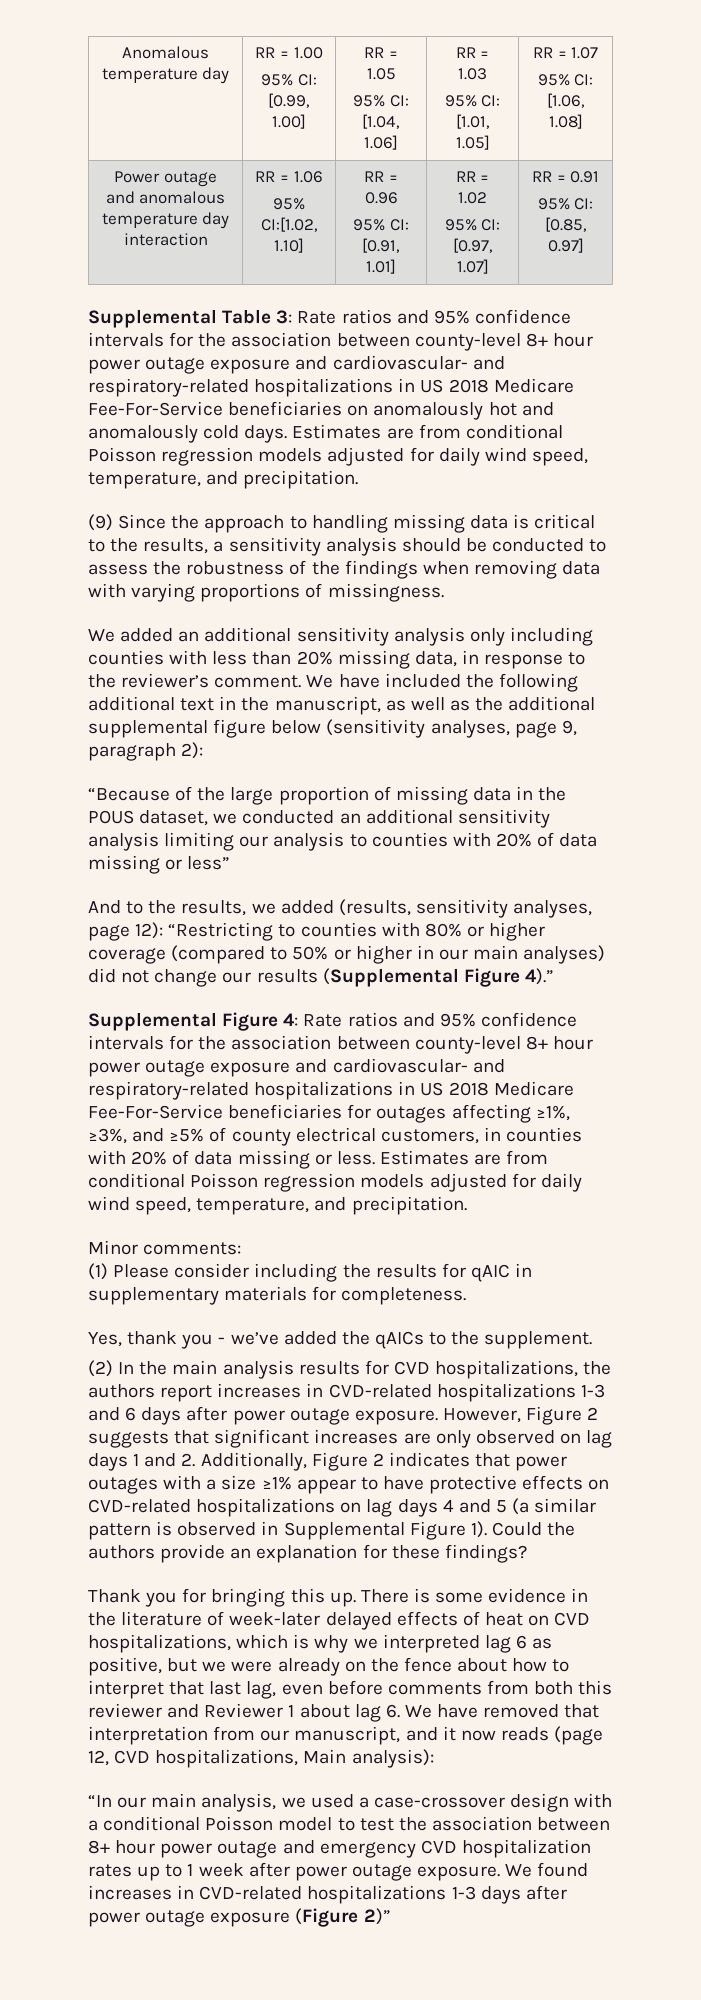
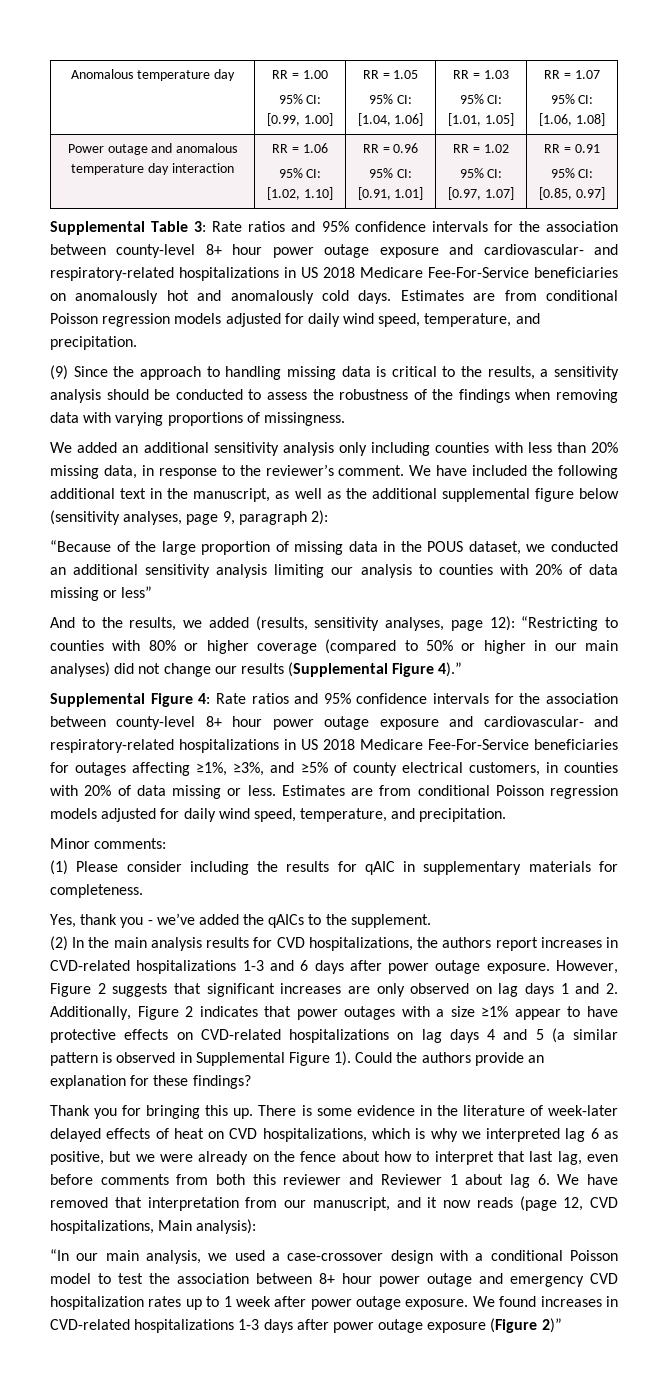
  Power outage and anomalous temperature day interaction | RR = 1.06
- 95% CI:[1.02, 1.10] | RR = 0.96
+ 95% CI: [1.02, 1.10] | RR = 0.96

